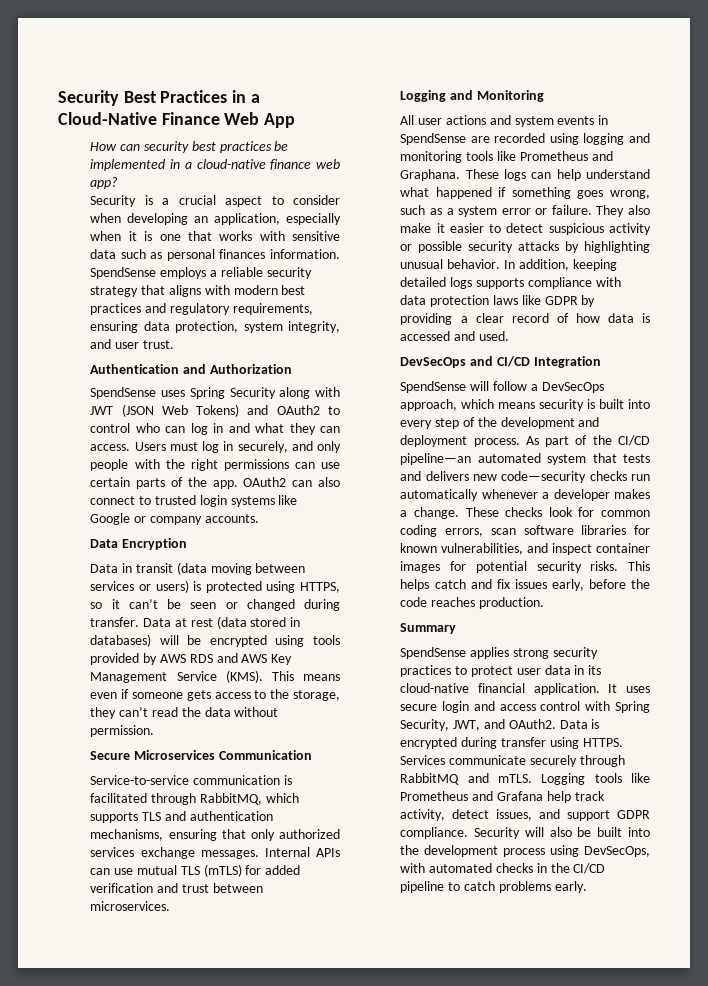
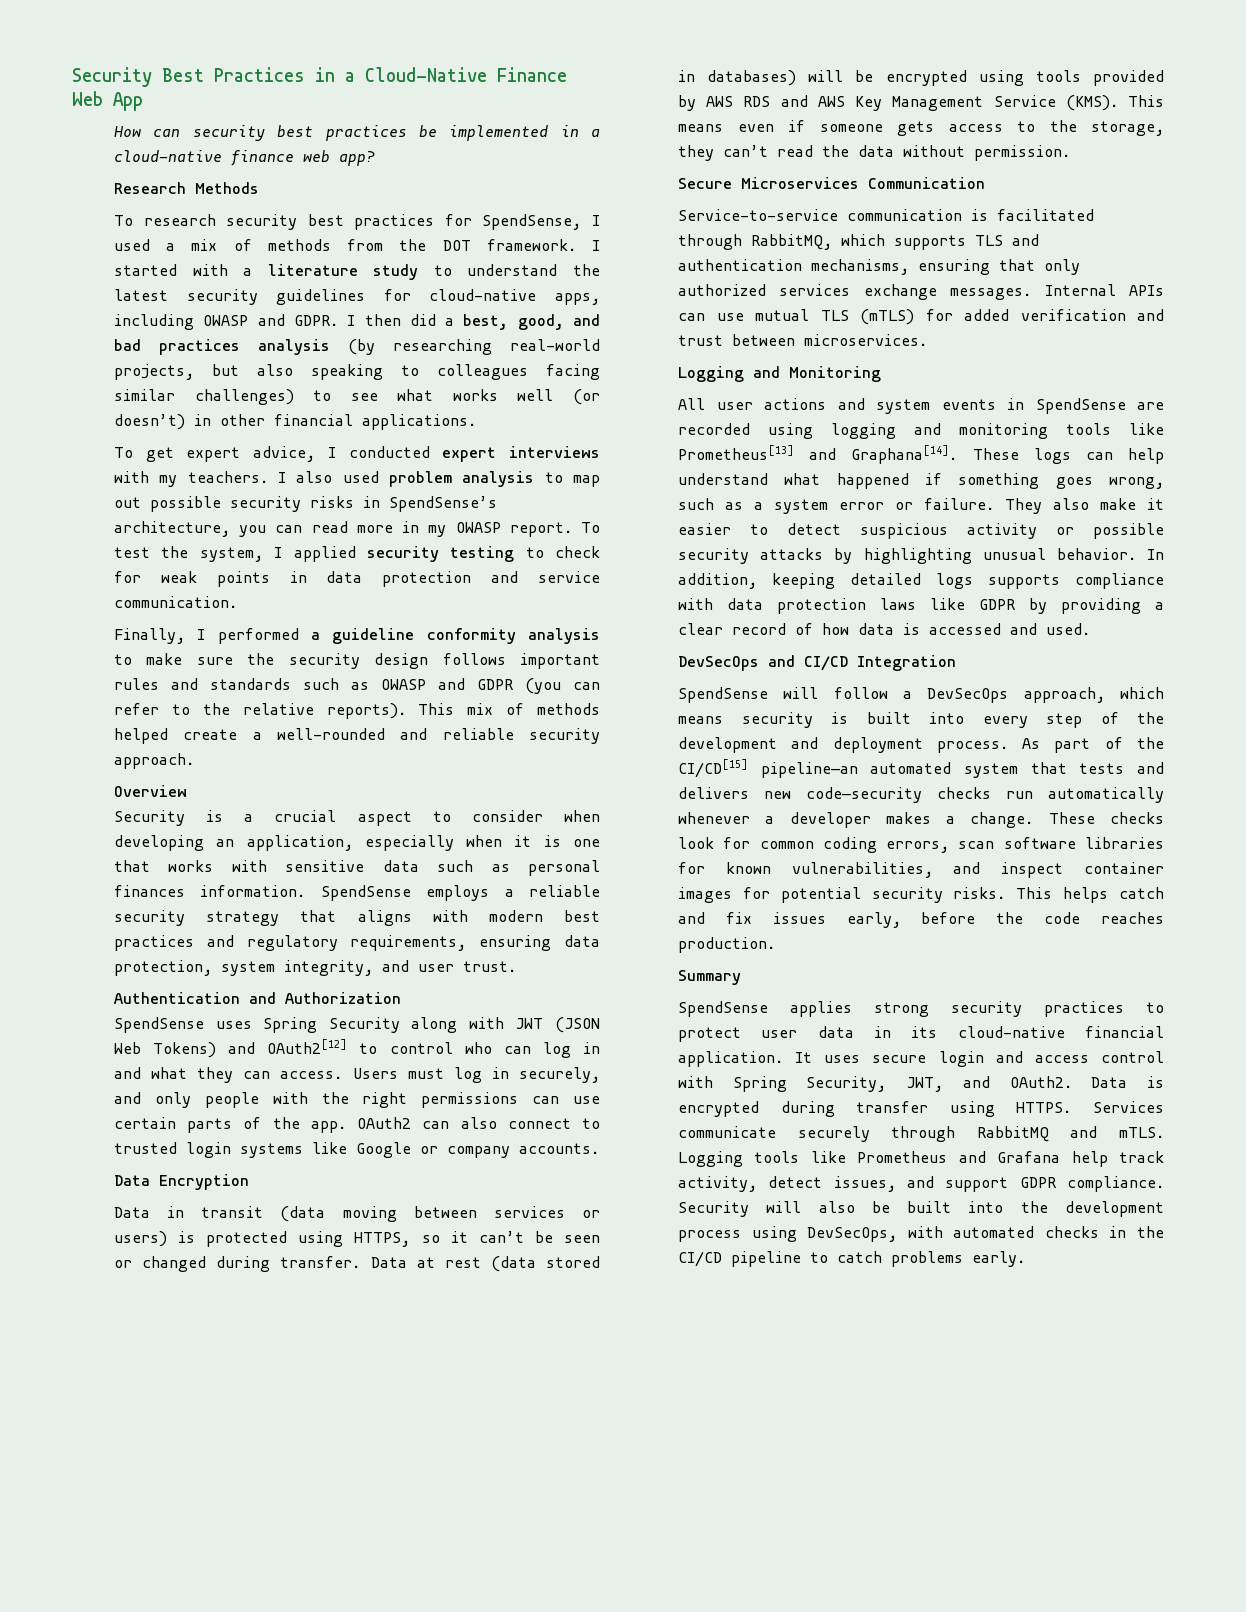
+ Research Methods
+ To research security best practices for SpendSense, I used a mix of methods from the DOT framework. I started with a literature study to understand the latest security guidelines for cloud-native apps, including OWASP and GDPR. I then did a best, good, and bad practices analysis (by researching real-world projects, but also speaking to colleagues facing similar challenges) to see what works well (or doesn’t) in other financial applications.
+ To get expert advice, I conducted expert interviews with my teachers. I also used problem analysis to map out possible security risks in SpendSense’s architecture, you can read more in my OWASP report. To test the system, I applied security testing to check for weak points in data protection and service communication.
+ Finally, I performed a guideline conformity analysis to make sure the security design follows important rules and standards such as OWASP and GDPR (you can refer to the relative reports). This mix of methods helped create a well-rounded and reliable security approach.
+ Overview
- SpendSense uses Spring Security along with JWT (JSON Web Tokens) and OAuth2 to control who can log in and what they can access.
+ SpendSense uses Spring Security along with JWT (JSON Web Tokens) and OAuth2[12] to control who can log in and what they can access.
- All user actions and system events in SpendSense are recorded using logging and monitoring tools like Prometheus and Graphana.
+ All user actions and system events in SpendSense are recorded using logging and monitoring tools like Prometheus[13] and Graphana[14].
- As part of the CI/CD pipeline—an automated system that tests and delivers new code—security checks run automatically whenever a developer makes a change.
+ As part of the CI/CD[15] pipeline—an automated system that tests and delivers new code—security checks run automatically whenever a developer makes a change.

